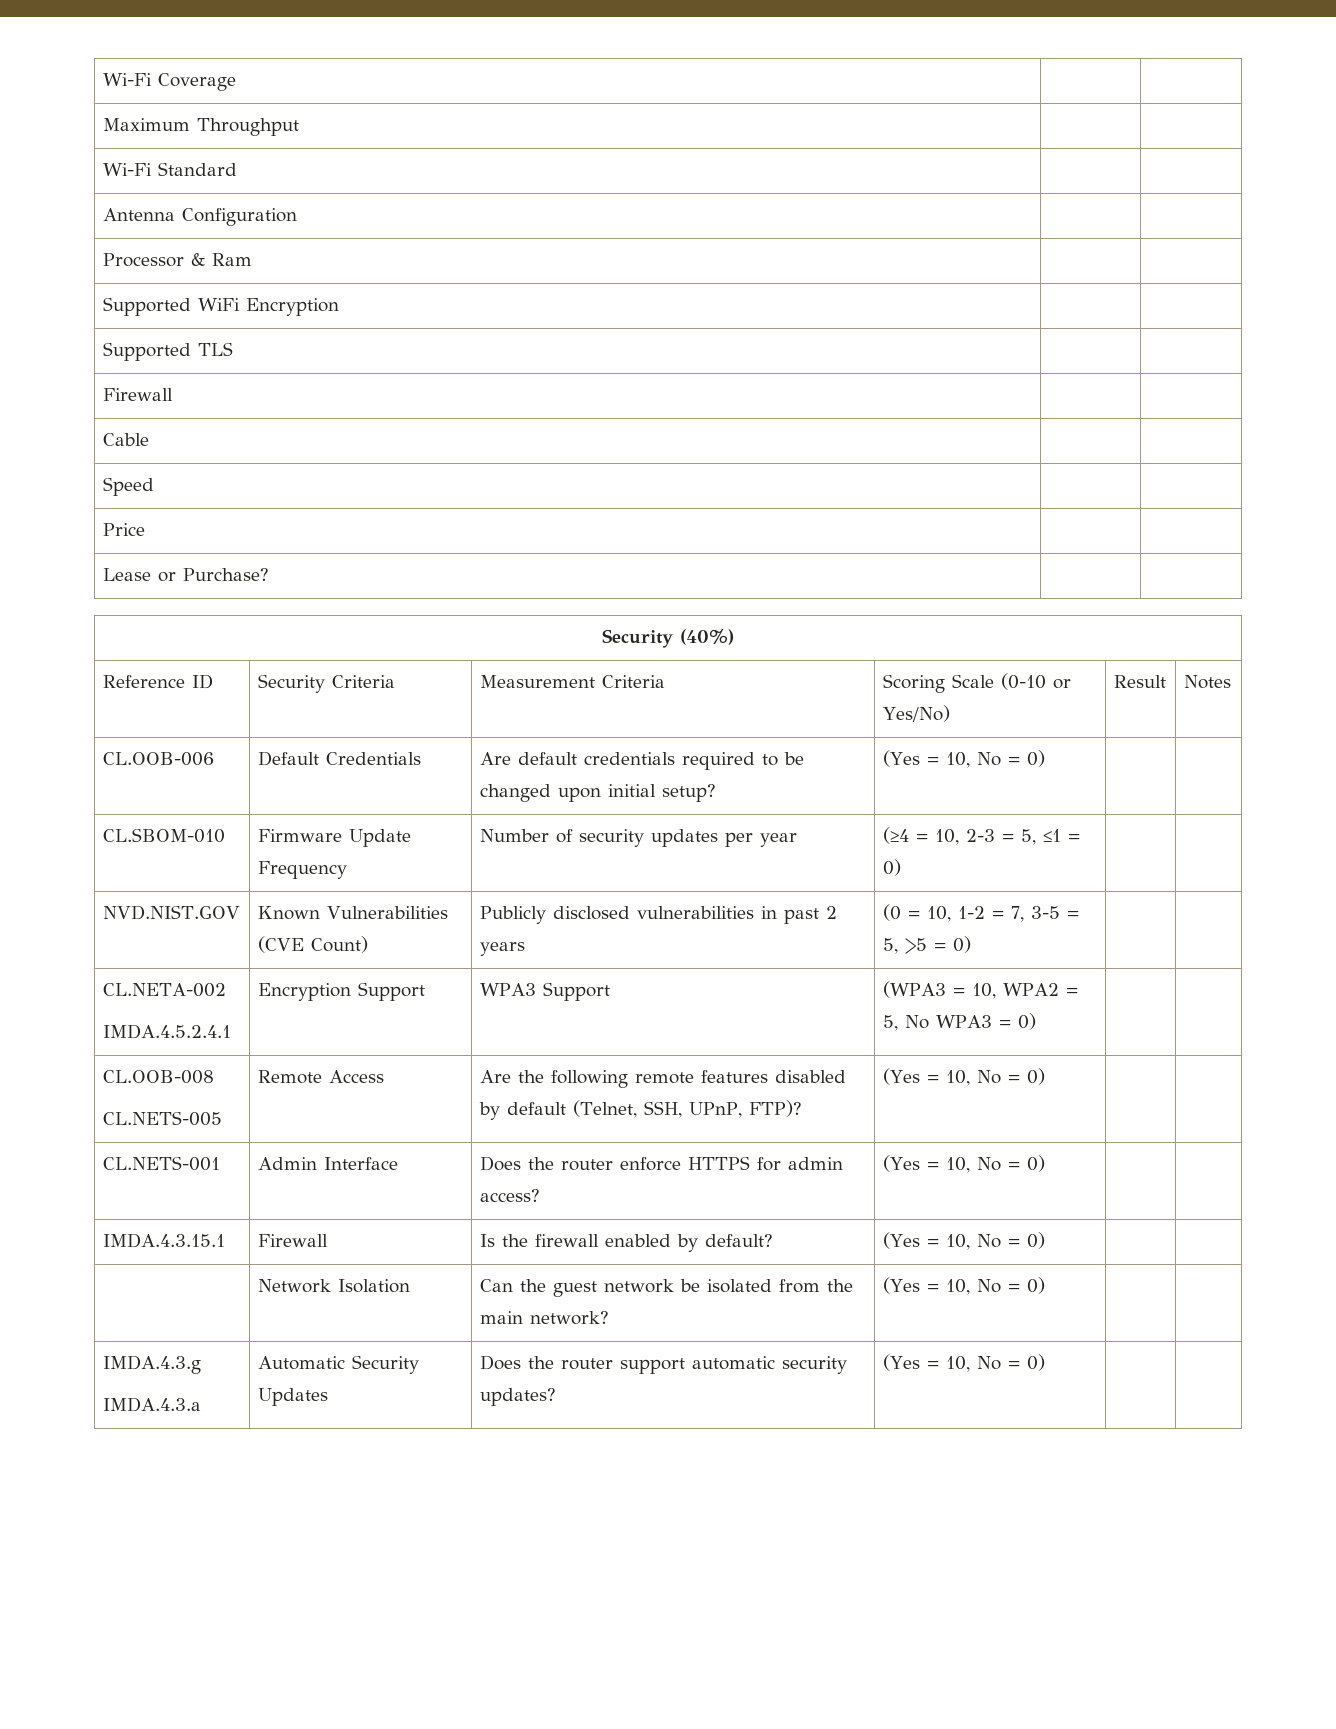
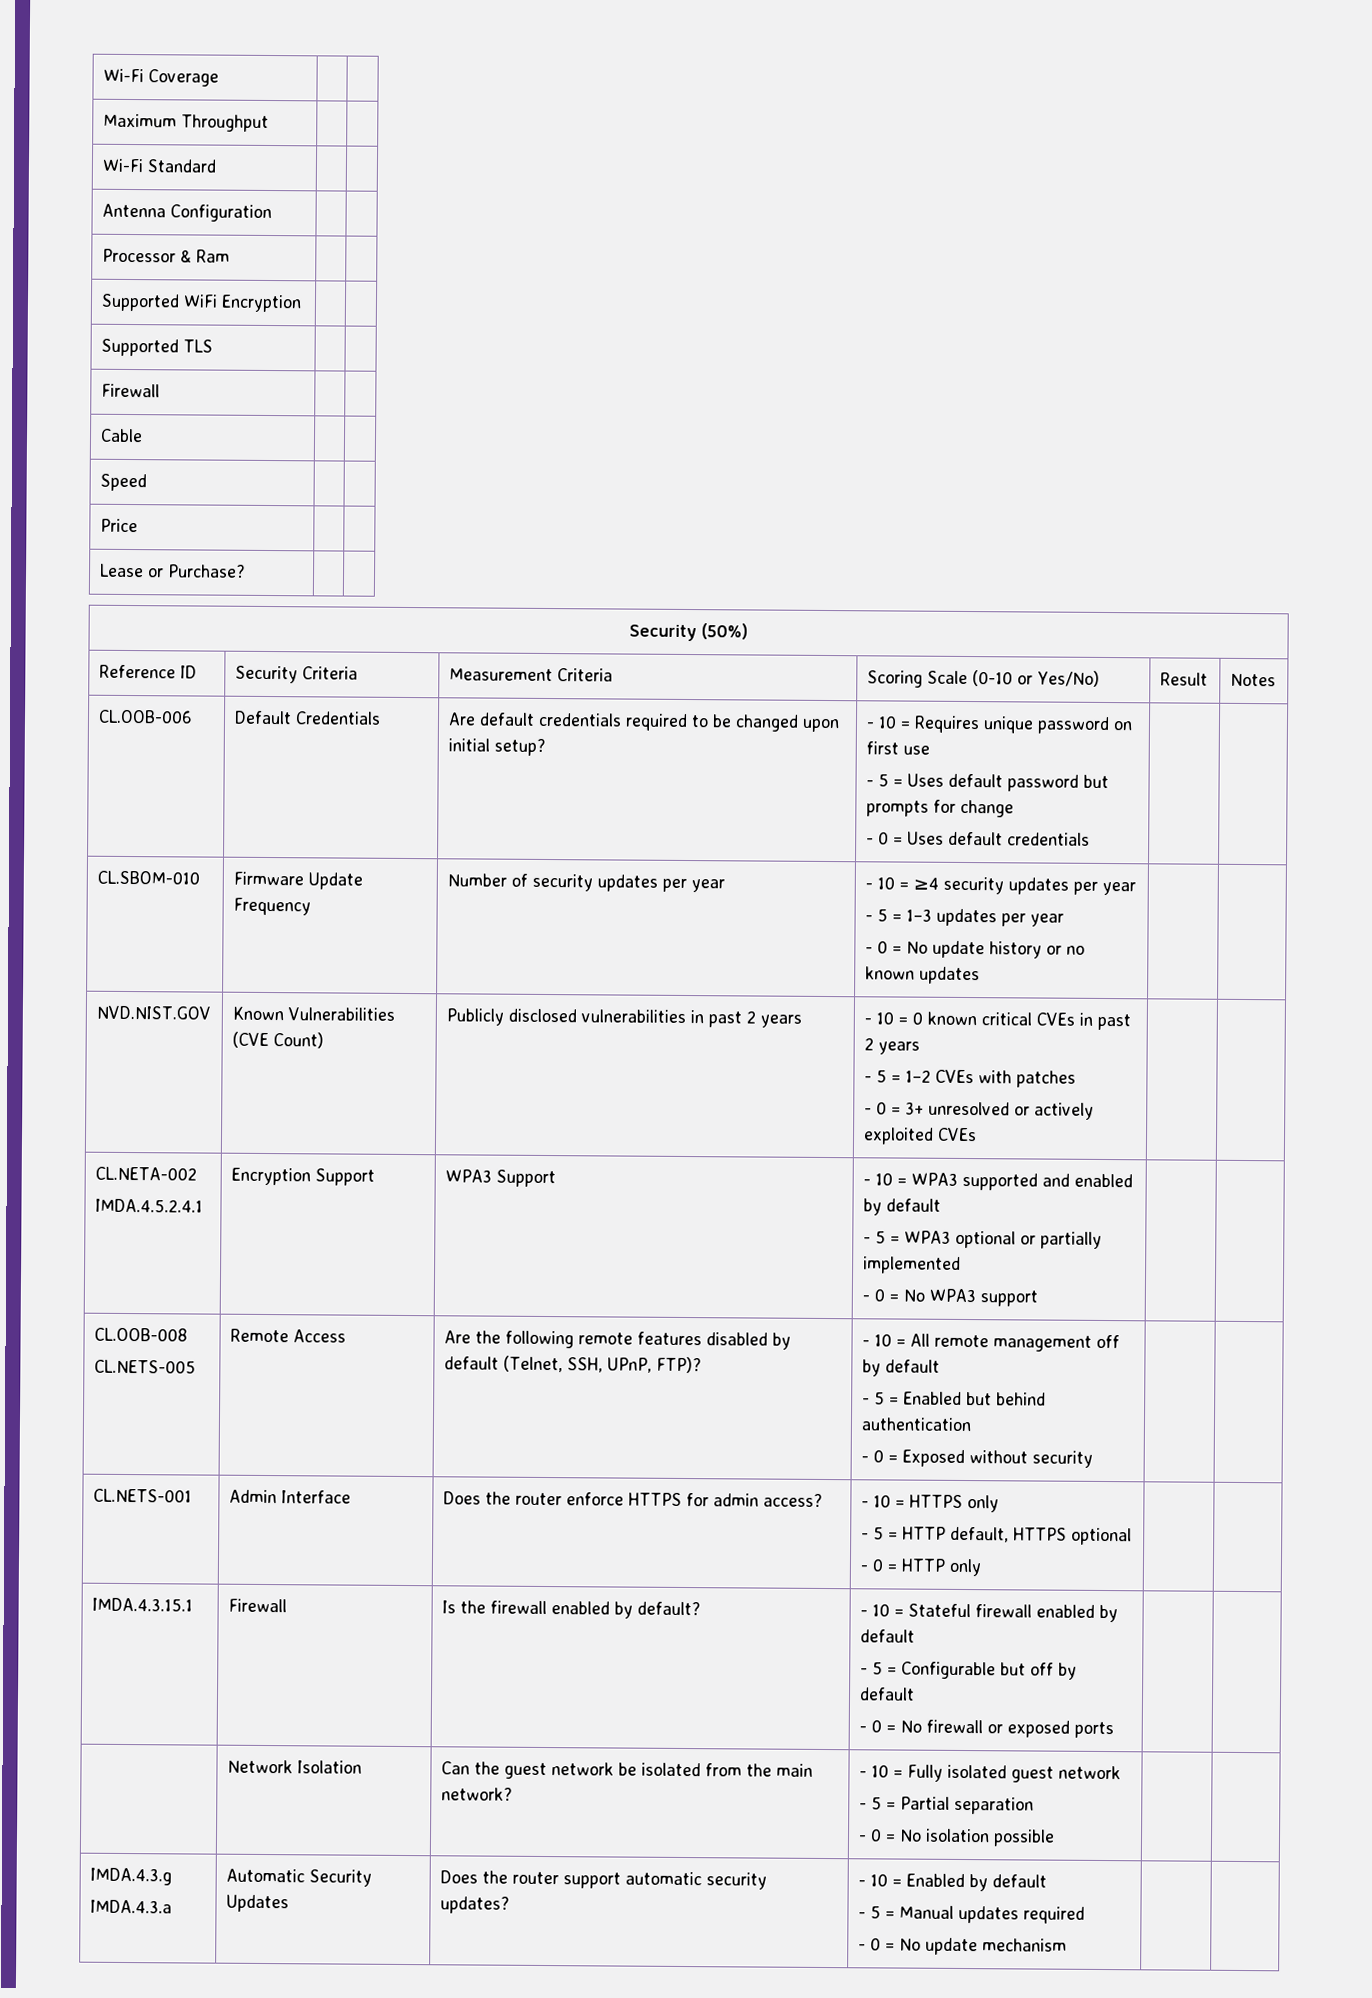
- Security (40%)
+ Security (50%)
- CL.OOB-006 | Default Credentials | Are default credentials required to be changed upon initial setup? | (Yes = 10, No = 0) | |
+ CL.OOB-006 | Default Credentials | Are default credentials required to be changed upon initial setup? | - 10 = Requires unique password on first use
+ - 5 = Uses default password but prompts for change
+ - 0 = Uses default credentials | |
- CL.SBOM-010 | Firmware Update Frequency | Number of security updates per year | (≥4 = 10, 2-3 = 5, ≤1 = 0) | |
+ CL.SBOM-010 | Firmware Update Frequency | Number of security updates per year | - 10 = ≥4 security updates per year
+ - 5 = 1–3 updates per year
+ - 0 = No update history or no known updates | |
- NVD.NIST.GOV | Known Vulnerabilities (CVE Count) | Publicly disclosed vulnerabilities in past 2 years | (0 = 10, 1-2 = 7, 3-5 = 5, >5 = 0) | |
+ NVD.NIST.GOV | Known Vulnerabilities (CVE Count) | Publicly disclosed vulnerabilities in past 2 years | - 10 = 0 known critical CVEs in past 2 years
+ - 5 = 1–2 CVEs with patches
+ - 0 = 3+ unresolved or actively exploited CVEs | |
  CL.NETA-002
- IMDA.4.5.2.4.1 | Encryption Support | WPA3 Support | (WPA3 = 10, WPA2 = 5, No WPA3 = 0) | |
+ IMDA.4.5.2.4.1 | Encryption Support | WPA3 Support | - 10 = WPA3 supported and enabled by default
+ - 5 = WPA3 optional or partially implemented
+ - 0 = No WPA3 support | |
  CL.OOB-008
- CL.NETS-005 | Remote Access | Are the following remote features disabled by default (Telnet, SSH, UPnP, FTP)? | (Yes = 10, No = 0) | |
+ CL.NETS-005 | Remote Access | Are the following remote features disabled by default (Telnet, SSH, UPnP, FTP)? | - 10 = All remote management off by default
+ - 5 = Enabled but behind authentication
+ - 0 = Exposed without security | |
- CL.NETS-001 | Admin Interface | Does the router enforce HTTPS for admin access? | (Yes = 10, No = 0) | |
+ CL.NETS-001 | Admin Interface | Does the router enforce HTTPS for admin access? | - 10 = HTTPS only
+ - 5 = HTTP default, HTTPS optional
+ - 0 = HTTP only | |
- IMDA.4.3.15.1 | Firewall | Is the firewall enabled by default? | (Yes = 10, No = 0) | |
+ IMDA.4.3.15.1 | Firewall | Is the firewall enabled by default? | - 10 = Stateful firewall enabled by default
+ - 5 = Configurable but off by default
+ - 0 = No firewall or exposed ports | |
- | Network Isolation | Can the guest network be isolated from the main network? | (Yes = 10, No = 0) | |
+ | Network Isolation | Can the guest network be isolated from the main network? | - 10 = Fully isolated guest network
+ - 5 = Partial separation
+ - 0 = No isolation possible | |
  IMDA.4.3.g
- IMDA.4.3.a | Automatic Security Updates | Does the router support automatic security updates? | (Yes = 10, No = 0) | |
+ IMDA.4.3.a | Automatic Security Updates | Does the router support automatic security updates? | - 10 = Enabled by default
+ - 5 = Manual updates required
+ - 0 = No update mechanism | |

